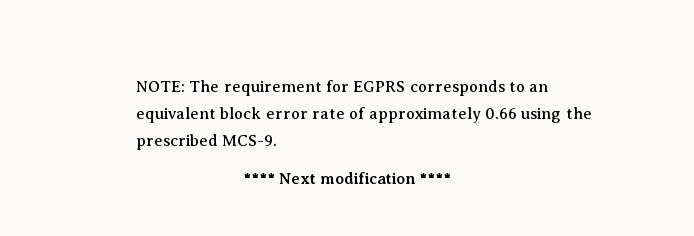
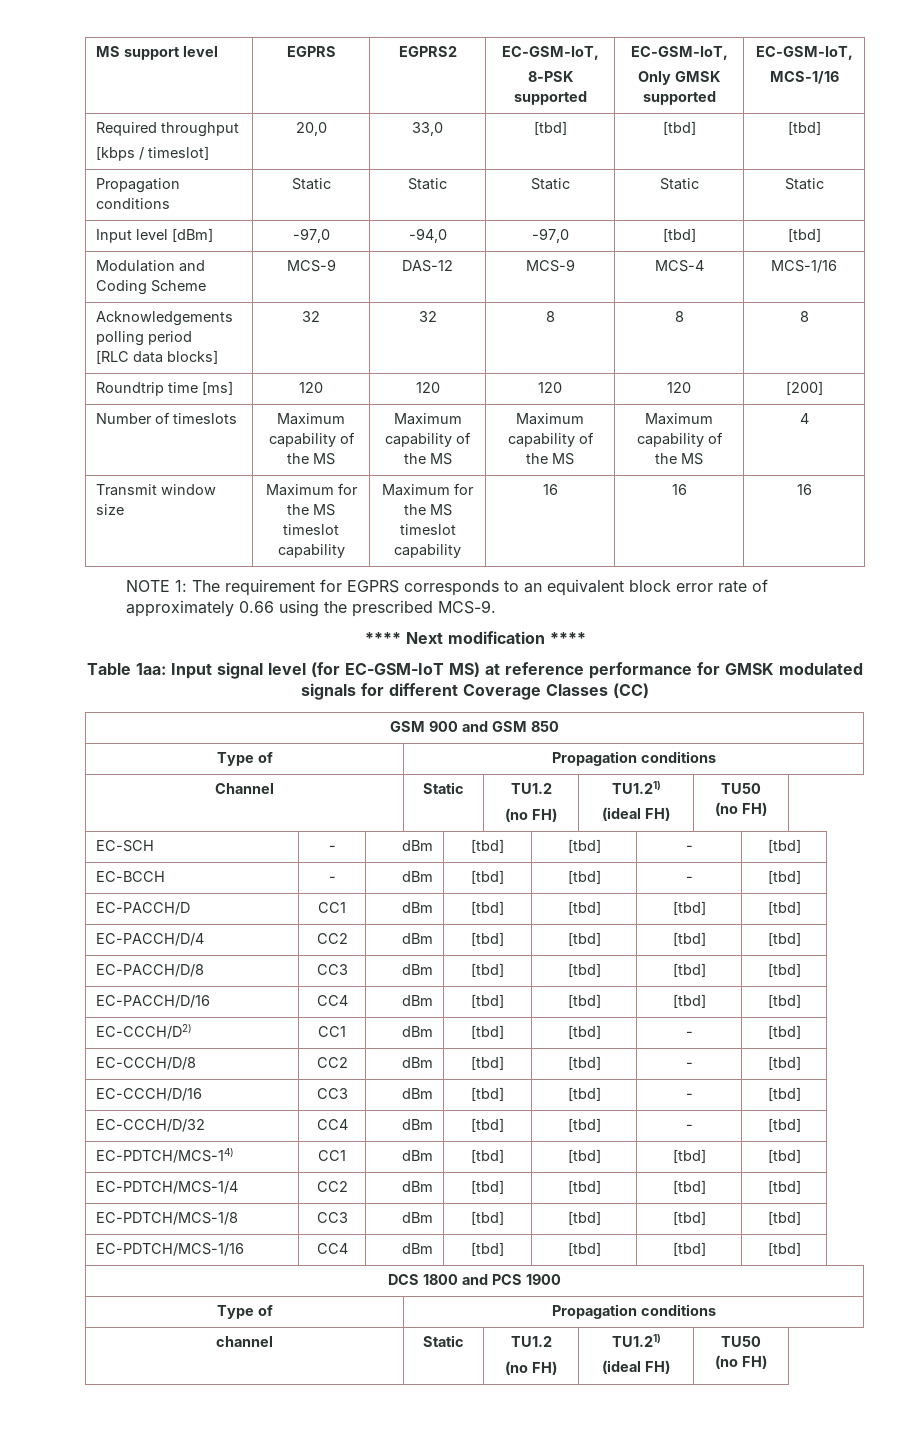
- NOTE: The requirement for EGPRS corresponds to an equivalent block error rate of approximately 0.66 using the prescribed MCS-9.
+ MS support level | EGPRS | EGPRS2 | EC-GSM-IoT,
+ 8-PSK supported | EC-GSM-IoT,
+ Only GMSK supported | EC-GSM-IoT,
+ MCS-1/16
+ Required throughput
+ [kbps / timeslot] | 20,0 | 33,0 | [tbd] | [tbd] | [tbd]
+ Propagation conditions | Static | Static | Static | Static | Static
+ Input level [dBm] | -97,0 | -94,0 | -97,0 | [tbd] | [tbd]
+ Modulation and Coding Scheme | MCS-9 | DAS-12 | MCS-9 | MCS-4 | MCS-1/16
+ Acknowledgements polling period
+ [RLC data blocks] | 32 | 32 | 8 | 8 | 8
+ Roundtrip time [ms] | 120 | 120 | 120 | 120 | [200]
+ Number of timeslots | Maximum capability of the MS | Maximum capability of the MS | Maximum capability of the MS | Maximum capability of the MS | 4
+ Transmit window size | Maximum for the MS timeslot capability | Maximum for the MS timeslot capability | 16 | 16 | 16
+ NOTE 1: The requirement for EGPRS corresponds to an equivalent block error rate of approximately 0.66 using the prescribed MCS-9.
+ Table 1aa: Input signal level (for EC-GSM-IoT MS) at reference performance for GMSK modulated signals for different Coverage Classes (CC)
+ GSM 900 and GSM 850
+ Type of | Propagation conditions
+ Channel | Static | TU1.2
+ (no FH) | TU1.21)
+ (ideal FH) | TU50
+ (no FH)
+ EC-SCH | - | dBm | [tbd] | [tbd] | - | [tbd]
+ EC-BCCH | - | dBm | [tbd] | [tbd] | - | [tbd]
+ EC-PACCH/D | CC1 | dBm | [tbd] | [tbd] | [tbd] | [tbd]
+ EC-PACCH/D/4 | CC2 | dBm | [tbd] | [tbd] | [tbd] | [tbd]
+ EC-PACCH/D/8 | CC3 | dBm | [tbd] | [tbd] | [tbd] | [tbd]
+ EC-PACCH/D/16 | CC4 | dBm | [tbd] | [tbd] | [tbd] | [tbd]
+ EC-CCCH/D2) | CC1 | dBm | [tbd] | [tbd] | - | [tbd]
+ EC-CCCH/D/8 | CC2 | dBm | [tbd] | [tbd] | - | [tbd]
+ EC-CCCH/D/16 | CC3 | dBm | [tbd] | [tbd] | - | [tbd]
+ EC-CCCH/D/32 | CC4 | dBm | [tbd] | [tbd] | - | [tbd]
+ EC-PDTCH/MCS-14) | CC1 | dBm | [tbd] | [tbd] | [tbd] | [tbd]
+ EC-PDTCH/MCS-1/4 | CC2 | dBm | [tbd] | [tbd] | [tbd] | [tbd]
+ EC-PDTCH/MCS-1/8 | CC3 | dBm | [tbd] | [tbd] | [tbd] | [tbd]
+ EC-PDTCH/MCS-1/16 | CC4 | dBm | [tbd] | [tbd] | [tbd] | [tbd]
+ DCS 1800 and PCS 1900
+ Type of | Propagation conditions
+ channel | Static | TU1.2
+ (no FH) | TU1.21)
+ (ideal FH) | TU50
+ (no FH)

